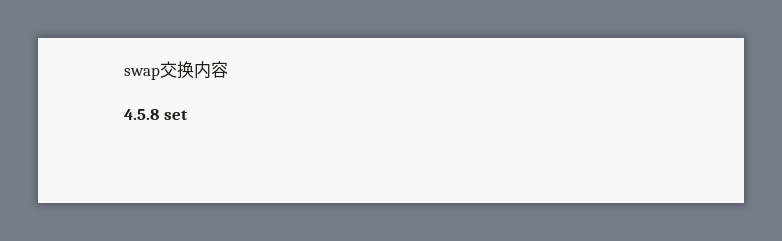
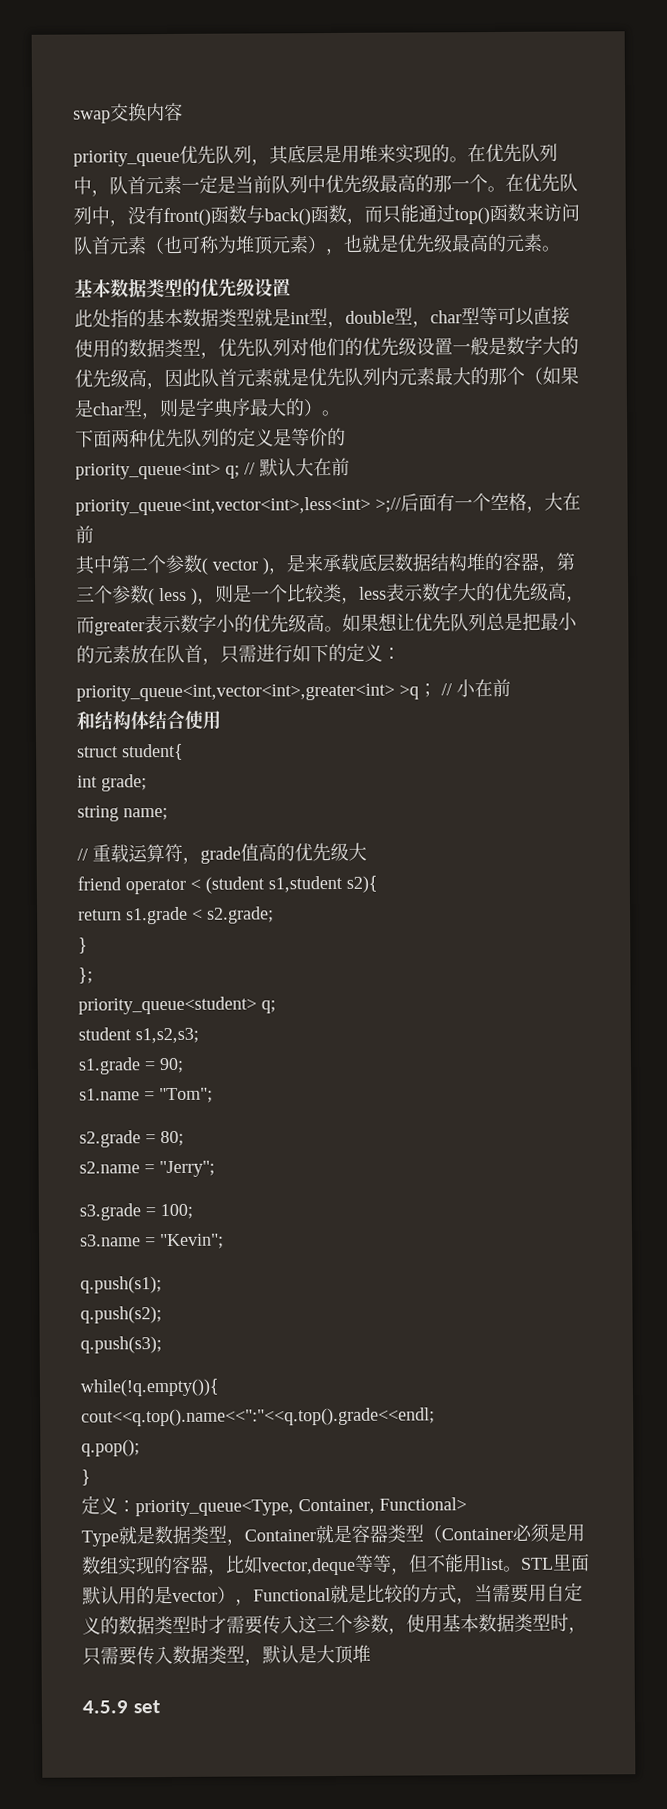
- 4.5.8 set
+ priority_queue优先队列，其底层是用堆来实现的。在优先队列中，队首元素一定是当前队列中优先级最高的那一个。在优先队列中，没有front()函数与back()函数，而只能通过top()函数来访问队首元素（也可称为堆顶元素），也就是优先级最高的元素。
+ 基本数据类型的优先级设置
+ 此处指的基本数据类型就是int型，double型，char型等可以直接使用的数据类型，优先队列对他们的优先级设置一般是数字大的优先级高，因此队首元素就是优先队列内元素最大的那个（如果是char型，则是字典序最大的）。
+ 下面两种优先队列的定义是等价的
+ priority_queue<int> q; // 默认大在前
+ priority_queue<int,vector<int>,less<int> >;//后面有一个空格，大在前
+ 其中第二个参数( vector )，是来承载底层数据结构堆的容器，第三个参数( less )，则是一个比较类，less表示数字大的优先级高，而greater表示数字小的优先级高。如果想让优先队列总是把最小的元素放在队首，只需进行如下的定义：
+ priority_queue<int,vector<int>,greater<int> >q； // 小在前
+ 和结构体结合使用
+ struct student{
+ int grade;
+ string name;
+ // 重载运算符，grade值高的优先级大
+ friend operator < (student s1,student s2){
+ return s1.grade < s2.grade;
+ }
+ };
+ priority_queue<student> q;
+ student s1,s2,s3;
+ s1.grade = 90;
+ s1.name = "Tom";
+ s2.grade = 80;
+ s2.name = "Jerry";
+ s3.grade = 100;
+ s3.name = "Kevin";
+ q.push(s1);
+ q.push(s2);
+ q.push(s3);
+ while(!q.empty()){
+ cout<<q.top().name<<":"<<q.top().grade<<endl;
+ q.pop();
+ }
+ 定义：priority_queue<Type, Container, Functional>
+ Type就是数据类型，Container就是容器类型（Container必须是用数组实现的容器，比如vector,deque等等，但不能用list。STL里面默认用的是vector），Functional就是比较的方式，当需要用自定义的数据类型时才需要传入这三个参数，使用基本数据类型时，只需要传入数据类型，默认是大顶堆
+ 4.5.9 set

